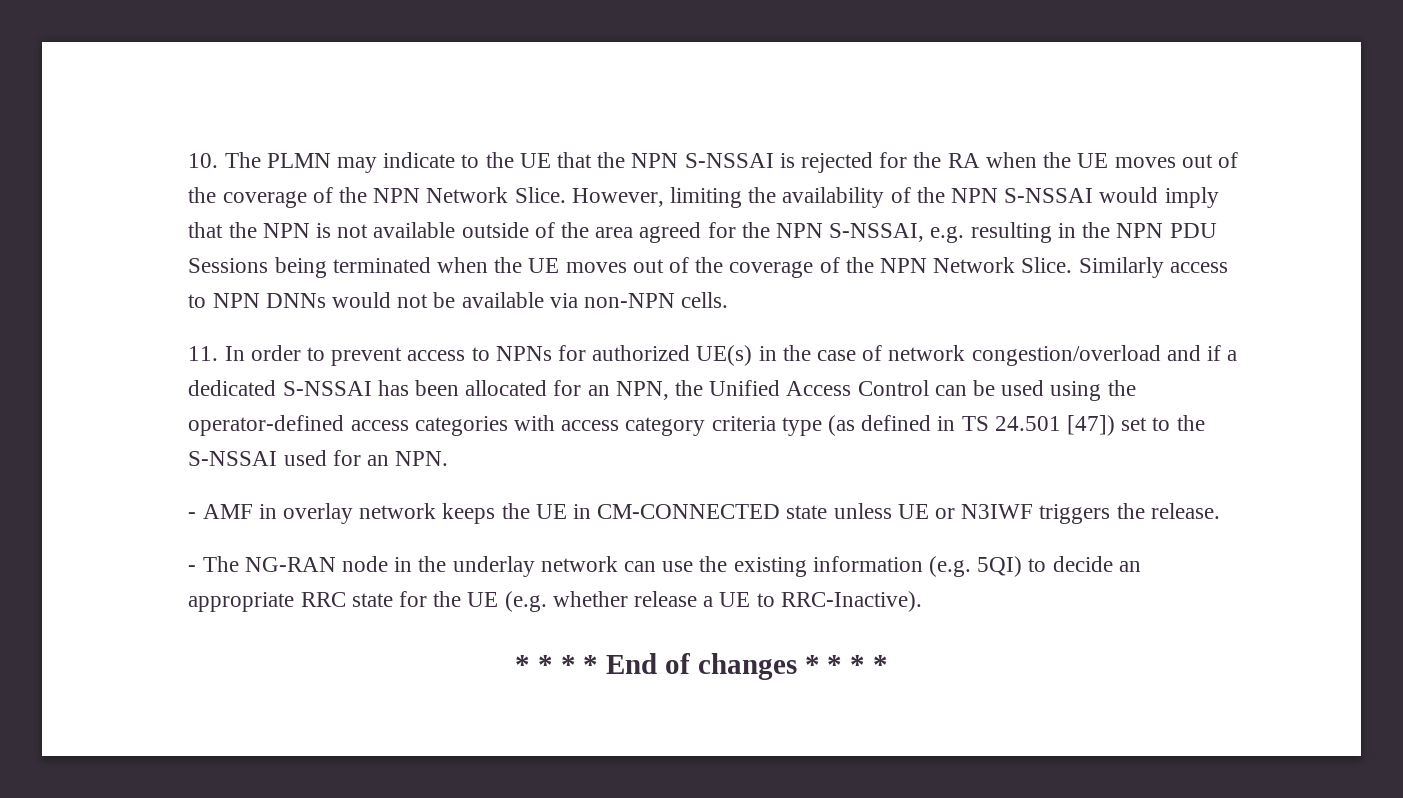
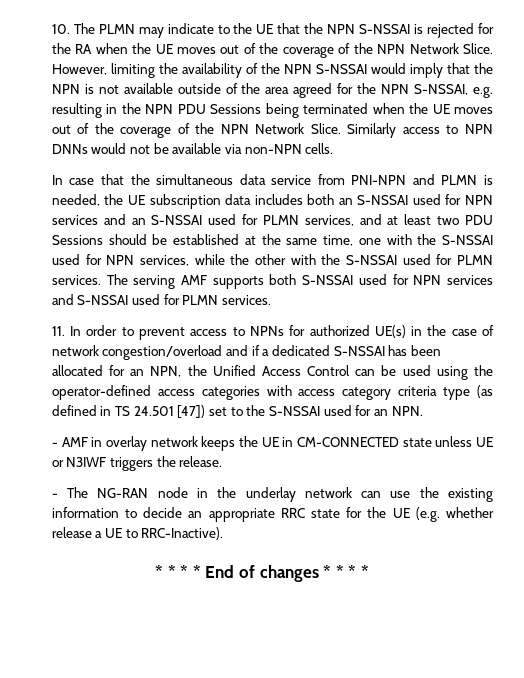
+ In case that the simultaneous data service from PNI-NPN and PLMN is needed, the UE subscription data includes both an S-NSSAI used for NPN services and an S-NSSAI used for PLMN services, and at least two PDU Sessions should be established at the same time, one with the S-NSSAI used for NPN services, while the other with the S-NSSAI used for PLMN services. The serving AMF supports both S-NSSAI used for NPN services and S-NSSAI used for PLMN services.
- - The NG-RAN node in the underlay network can use the existing information (e.g. 5QI) to decide an appropriate RRC state for the UE (e.g. whether release a UE to RRC-Inactive).
+ - The NG-RAN node in the underlay network can use the existing information to decide an appropriate RRC state for the UE (e.g. whether release a UE to RRC-Inactive).

